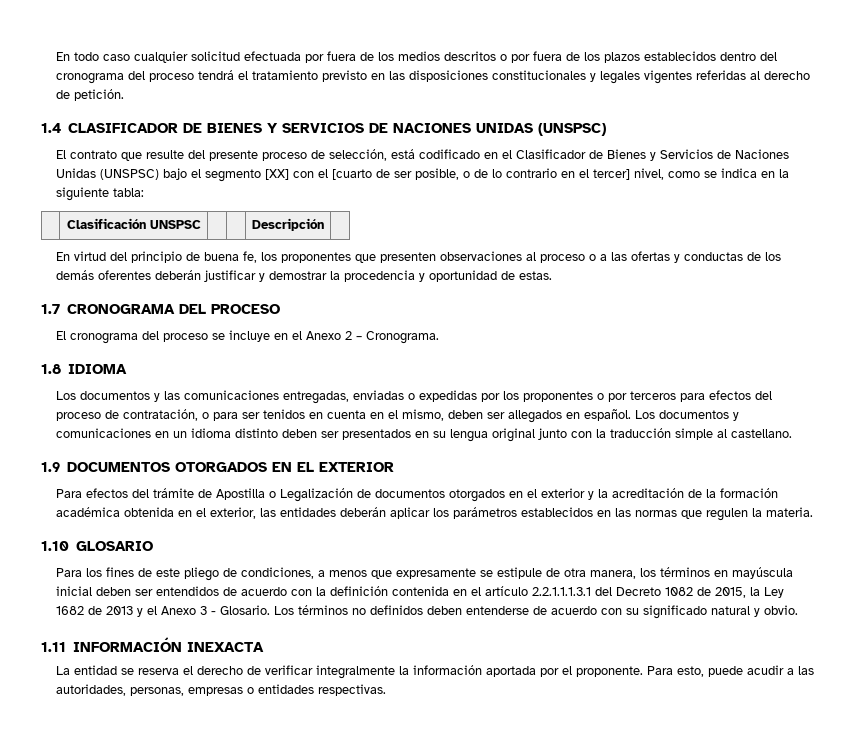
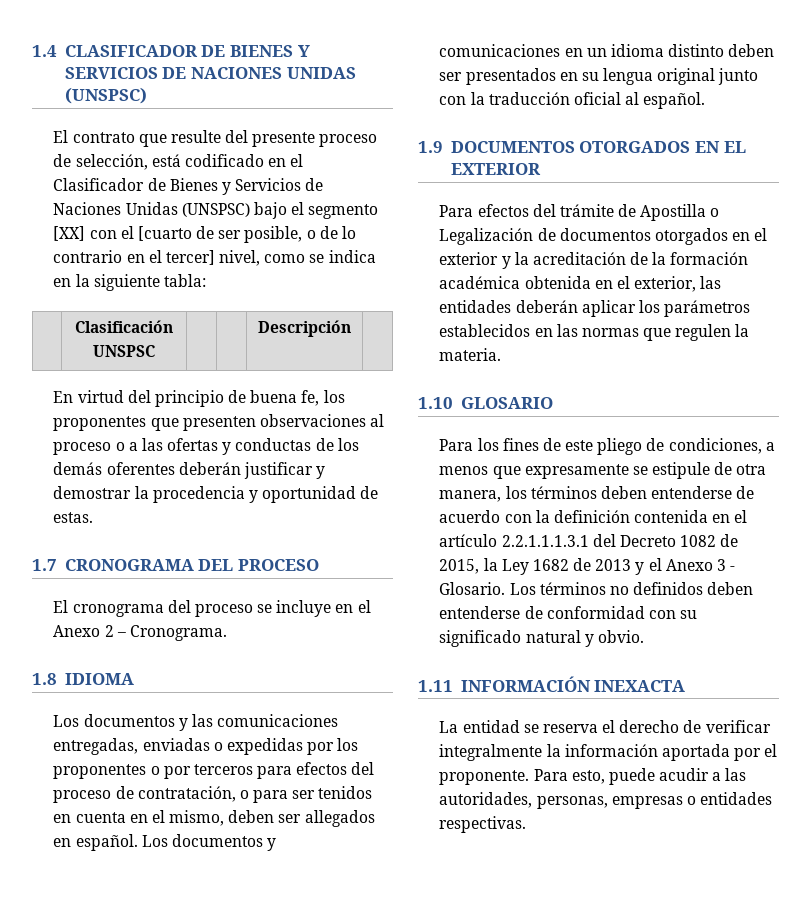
- En todo caso cualquier solicitud efectuada por fuera de los medios descritos o por fuera de los plazos establecidos dentro del cronograma del proceso tendrá el tratamiento previsto en las disposiciones constitucionales y legales vigentes referidas al derecho de petición.
- Los documentos y comunicaciones en un idioma distinto deben ser presentados en su lengua original junto con la traducción simple al castellano.
+ Los documentos y comunicaciones en un idioma distinto deben ser presentados en su lengua original junto con la traducción oficial al español.
- Para los fines de este pliego de condiciones, a menos que expresamente se estipule de otra manera, los términos en mayúscula inicial deben ser entendidos de acuerdo con la definición contenida en el artículo 2.2.1.1.1.3.1 del Decreto 1082 de 2015, la Ley 1682 de 2013 y el Anexo 3 - Glosario.
+ Para los fines de este pliego de condiciones, a menos que expresamente se estipule de otra manera, los términos deben entenderse de acuerdo con la definición contenida en el artículo 2.2.1.1.1.3.1 del Decreto 1082 de 2015, la Ley 1682 de 2013 y el Anexo 3 - Glosario.
- Los términos no definidos deben entenderse de acuerdo con su significado natural y obvio.
+ Los términos no definidos deben entenderse de conformidad con su significado natural y obvio.

